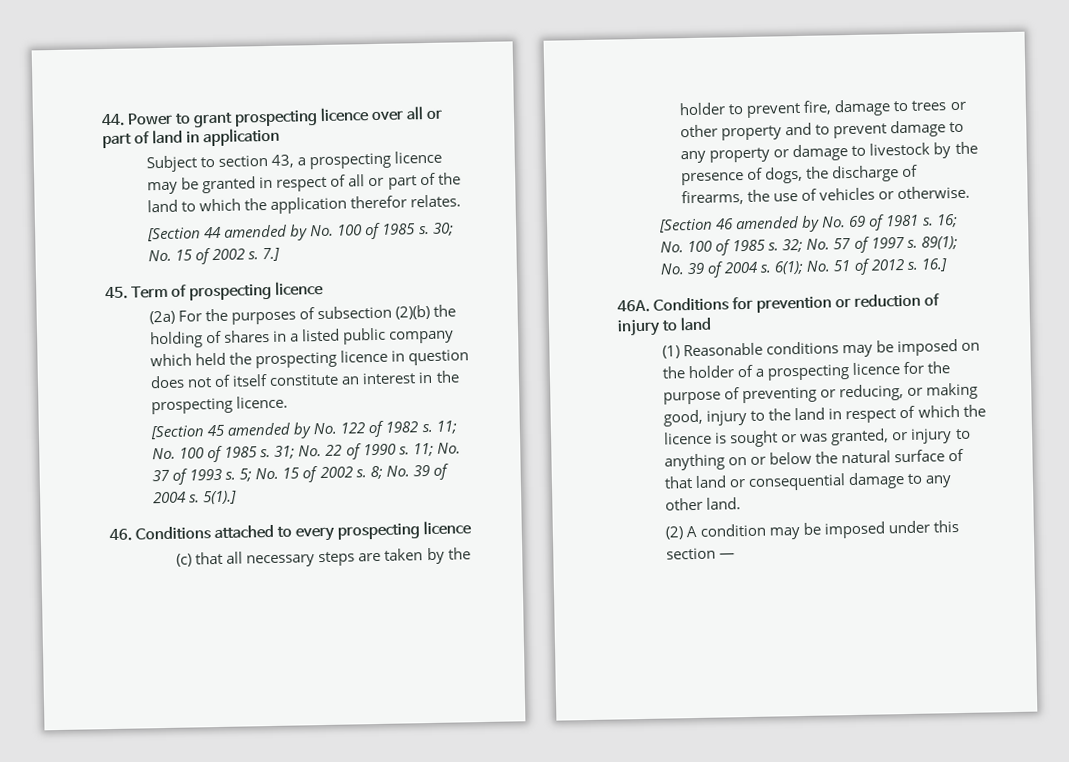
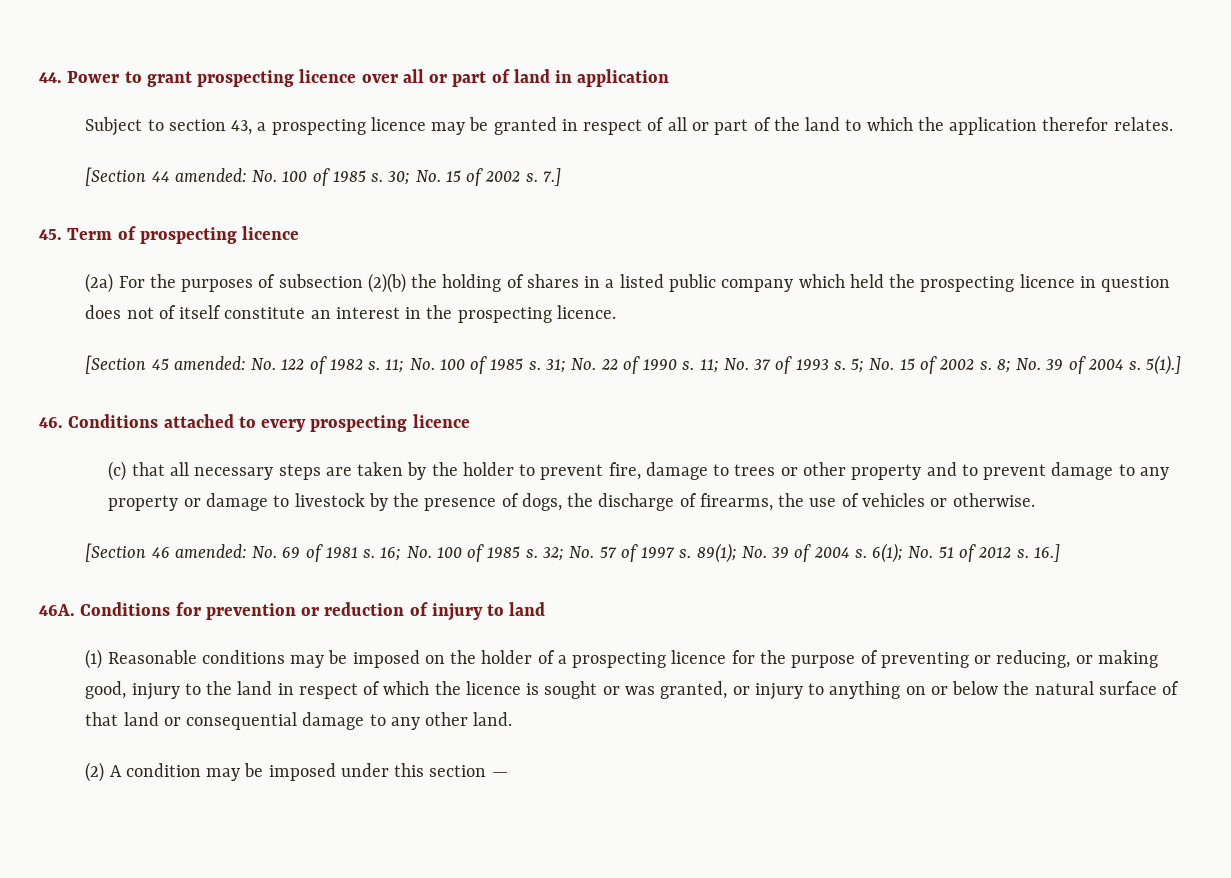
- [Section 44 amended by No. 100 of 1985 s.
+ [Section 44 amended: No. 100 of 1985 s.
- [Section 45 amended by No. 122 of 1982 s.
+ [Section 45 amended: No. 122 of 1982 s.
- [Section 46 amended by No. 69 of 1981 s.
+ [Section 46 amended: No. 69 of 1981 s.

